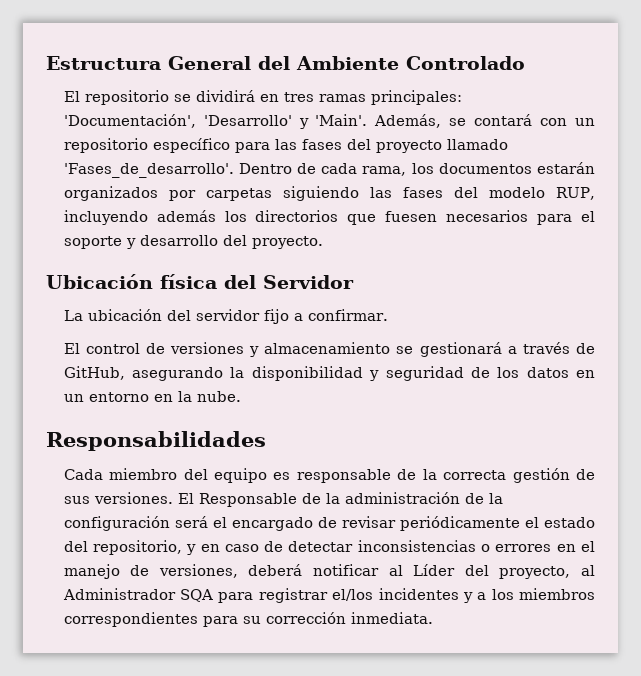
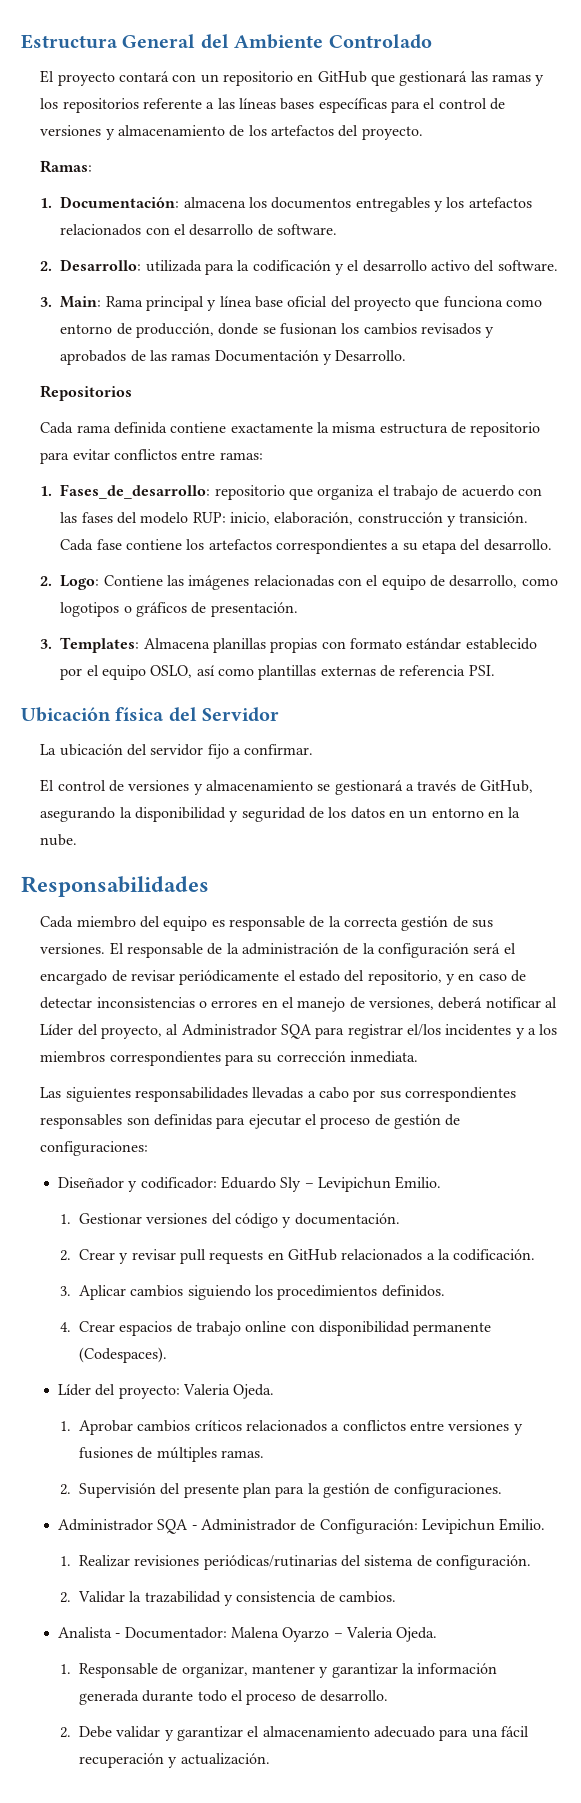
- El repositorio se dividirá en tres ramas principales: 'Documentación', 'Desarrollo' y 'Main'. Además, se contará con un repositorio específico para las fases del proyecto llamado 'Fases_de_desarrollo'. Dentro de cada rama, los documentos estarán organizados por carpetas siguiendo las fases del modelo RUP, incluyendo además los directorios que fuesen necesarios para el soporte y desarrollo del proyecto.
+ El proyecto contará con un repositorio en GitHub que gestionará las ramas y los repositorios referente a las líneas bases específicas para el control de versiones y almacenamiento de los artefactos del proyecto.
+ Ramas:
+ 1. Documentación: almacena los documentos entregables y los artefactos relacionados con el desarrollo de software.
+ 2. Desarrollo: utilizada para la codificación y el desarrollo activo del software.
+ 3. Main: Rama principal y línea base oficial del proyecto que funciona como entorno de producción, donde se fusionan los cambios revisados y aprobados de las ramas Documentación y Desarrollo.
+ Repositorios
+ Cada rama definida contiene exactamente la misma estructura de repositorio para evitar conflictos entre ramas:
+ 1. Fases_de_desarrollo: repositorio que organiza el trabajo de acuerdo con las fases del modelo RUP: inicio, elaboración, construcción y transición. Cada fase contiene los artefactos correspondientes a su etapa del desarrollo.
+ 2. Logo: Contiene las imágenes relacionadas con el equipo de desarrollo, como logotipos o gráficos de presentación.
+ 3. Templates: Almacena planillas propias con formato estándar establecido por el equipo OSLO, así como plantillas externas de referencia PSI.
- El Responsable de la administración de la configuración será el encargado de revisar periódicamente el estado del repositorio, y en caso de detectar inconsistencias o errores en el manejo de versiones, deberá notificar al Líder del proyecto, al Administrador SQA para registrar el/los incidentes y a los miembros correspondientes para su corrección inmediata.
+ El responsable de la administración de la configuración será el encargado de revisar periódicamente el estado del repositorio, y en caso de detectar inconsistencias o errores en el manejo de versiones, deberá notificar al Líder del proyecto, al Administrador SQA para registrar el/los incidentes y a los miembros correspondientes para su corrección inmediata.
+ Las siguientes responsabilidades llevadas a cabo por sus correspondientes responsables son definidas para ejecutar el proceso de gestión de configuraciones:
+ Diseñador y codificador: Eduardo Sly – Levipichun Emilio.
+ 1. Gestionar versiones del código y documentación.
+ 2. Crear y revisar pull requests en GitHub relacionados a la codificación.
+ 3. Aplicar cambios siguiendo los procedimientos definidos.
+ 4. Crear espacios de trabajo online con disponibilidad permanente (Codespaces).
+ Líder del proyecto: Valeria Ojeda.
+ 1. Aprobar cambios críticos relacionados a conflictos entre versiones y fusiones de múltiples ramas.
+ 2. Supervisión del presente plan para la gestión de configuraciones.
+ Administrador SQA - Administrador de Configuración: Levipichun Emilio.
+ 1. Realizar revisiones periódicas/rutinarias del sistema de configuración.
+ 2. Validar la trazabilidad y consistencia de cambios.
+ Analista - Documentador: Malena Oyarzo – Valeria Ojeda.
+ 1. Responsable de organizar, mantener y garantizar la información generada durante todo el proceso de desarrollo.
+ 2. Debe validar y garantizar el almacenamiento adecuado para una fácil recuperación y actualización.

